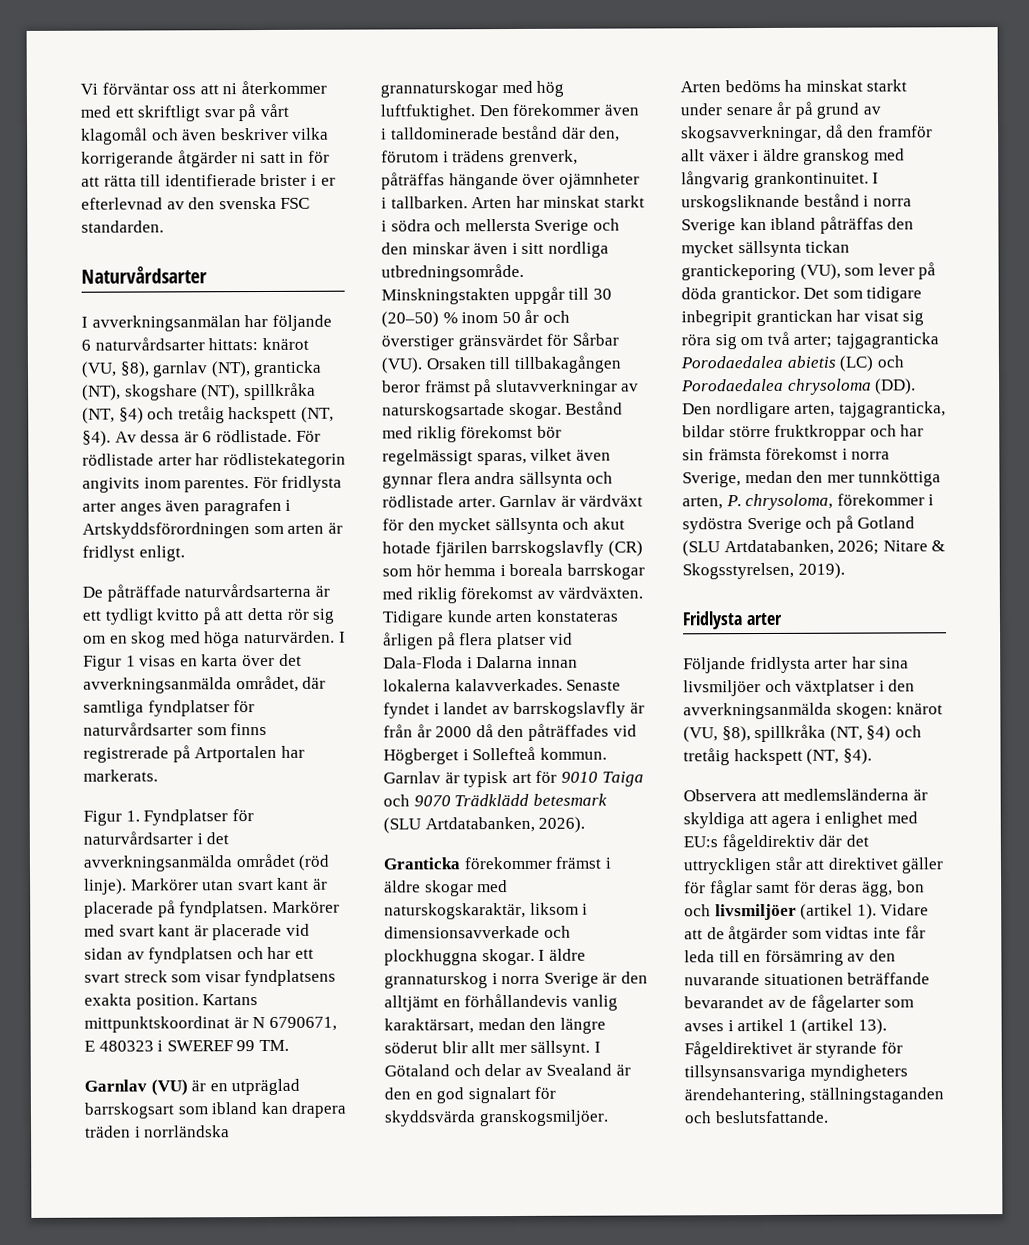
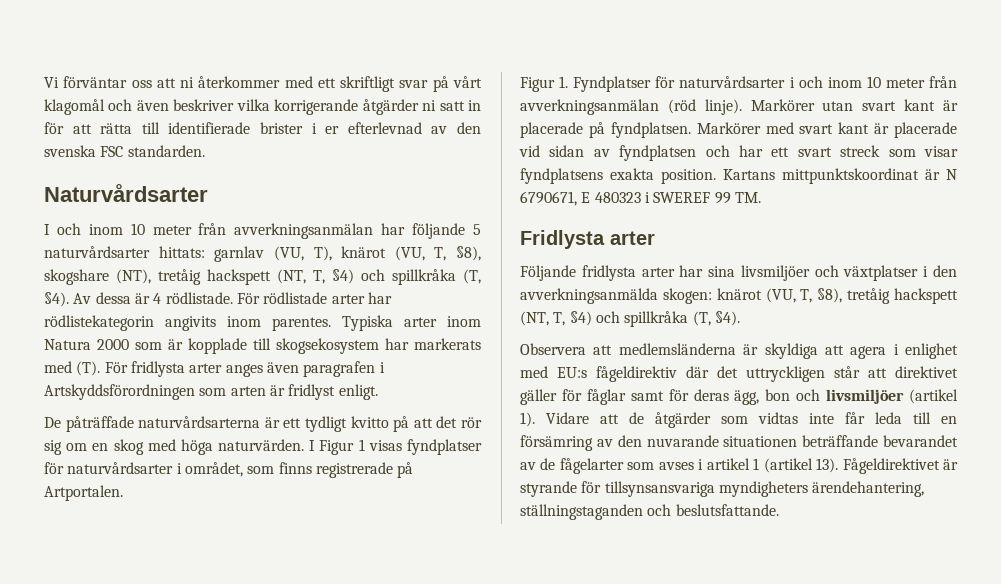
- I avverkningsanmälan har följande 6 naturvårdsarter hittats: knärot (VU, §8), garnlav (NT), granticka (NT), skogshare (NT), spillkråka (NT, §4) och tretåig hackspett (NT, §4).
+ I och inom 10 meter från avverkningsanmälan har följande 5 naturvårdsarter hittats: garnlav (VU, T), knärot (VU, T, §8), skogshare (NT), tretåig hackspett (NT, T, §4) och spillkråka (T, §4).
- Av dessa är 6 rödlistade.
+ Av dessa är 4 rödlistade.
- För fridlysta arter anges även paragrafen i Artskyddsförordningen som arten är fridlyst enligt.
+ Typiska arter inom Natura 2000 som är kopplade till skogsekosystem har markerats med (T). För fridlysta arter anges även paragrafen i Artskyddsförordningen som arten är fridlyst enligt.
- De påträffade naturvårdsarterna är ett tydligt kvitto på att detta rör sig om en skog med höga naturvärden.
+ De påträffade naturvårdsarterna är ett tydligt kvitto på att det rör sig om en skog med höga naturvärden.
- I Figur 1 visas en karta över det avverkningsanmälda området, där samtliga fyndplatser för naturvårdsarter som finns registrerade på Artportalen har markerats.
+ I Figur 1 visas fyndplatser för naturvårdsarter i området, som finns registrerade på Artportalen.
- Figur 1. Fyndplatser för naturvårdsarter i det avverkningsanmälda området (röd linje).
+ Figur 1. Fyndplatser för naturvårdsarter i och inom 10 meter från avverkningsanmälan (röd linje).
- Garnlav (VU) är en utpräglad barrskogsart som ibland kan drapera träden i norrländska grannaturskogar med hög luftfuktighet. Den förekommer även i talldominerade bestånd där den, förutom i trädens grenverk, påträffas hängande över ojämnheter i tallbarken. Arten har minskat starkt i södra och mellersta Sverige och den minskar även i sitt nordliga utbredningsområde. Minskningstakten uppgår till 30 (20–50) % inom 50 år och överstiger gränsvärdet för Sårbar (VU). Orsaken till tillbakagången beror främst på slutavverkningar av naturskogsartade skogar. Bestånd med riklig förekomst bör regelmässigt sparas, vilket även gynnar flera andra sällsynta och rödlistade arter. Garnlav är värdväxt för den mycket sällsynta och akut hotade fjärilen barrskogslavfly (CR) som hör hemma i boreala barrskogar med riklig förekomst av värdväxten. Tidigare kunde arten konstateras årligen på flera platser vid Dala-Floda i Dalarna innan lokalerna kalavverkades. Senaste fyndet i landet av barrskogslavfly är från år 2000 då den påträffades vid Högberget i Sollefteå kommun. Garnlav är typisk art för 9010 Taiga och 9070 Trädklädd betesmark (SLU Artdatabanken, 2026).
- Granticka förekommer främst i äldre skogar med naturskogskaraktär, liksom i dimensionsavverkade och plockhuggna skogar. I äldre grannaturskog i norra Sverige är den alltjämt en förhållandevis vanlig karaktärsart, medan den längre söderut blir allt mer sällsynt. I Götaland och delar av Svealand är den en god signalart för skyddsvärda granskogsmiljöer. Arten bedöms ha minskat starkt under senare år på grund av skogsavverkningar, då den framför allt växer i äldre granskog med långvarig grankontinuitet. I urskogsliknande bestånd i norra Sverige kan ibland påträffas den mycket sällsynta tickan grantickeporing (VU), som lever på döda grantickor. Det som tidigare inbegripit grantickan har visat sig röra sig om två arter; tajgagranticka Porodaedalea abietis (LC) och Porodaedalea chrysoloma (DD). Den nordligare arten, tajgagranticka, bildar större fruktkroppar och har sin främsta förekomst i norra Sverige, medan den mer tunnköttiga arten, P. chrysoloma, förekommer i sydöstra Sverige och på Gotland (SLU Artdatabanken, 2026; Nitare & Skogsstyrelsen, 2019).
- Följande fridlysta arter har sina livsmiljöer och växtplatser i den avverkningsanmälda skogen: knärot (VU, §8), spillkråka (NT, §4) och tretåig hackspett (NT, §4).
+ Följande fridlysta arter har sina livsmiljöer och växtplatser i den avverkningsanmälda skogen: knärot (VU, T, §8), tretåig hackspett (NT, T, §4) och spillkråka (T, §4).

